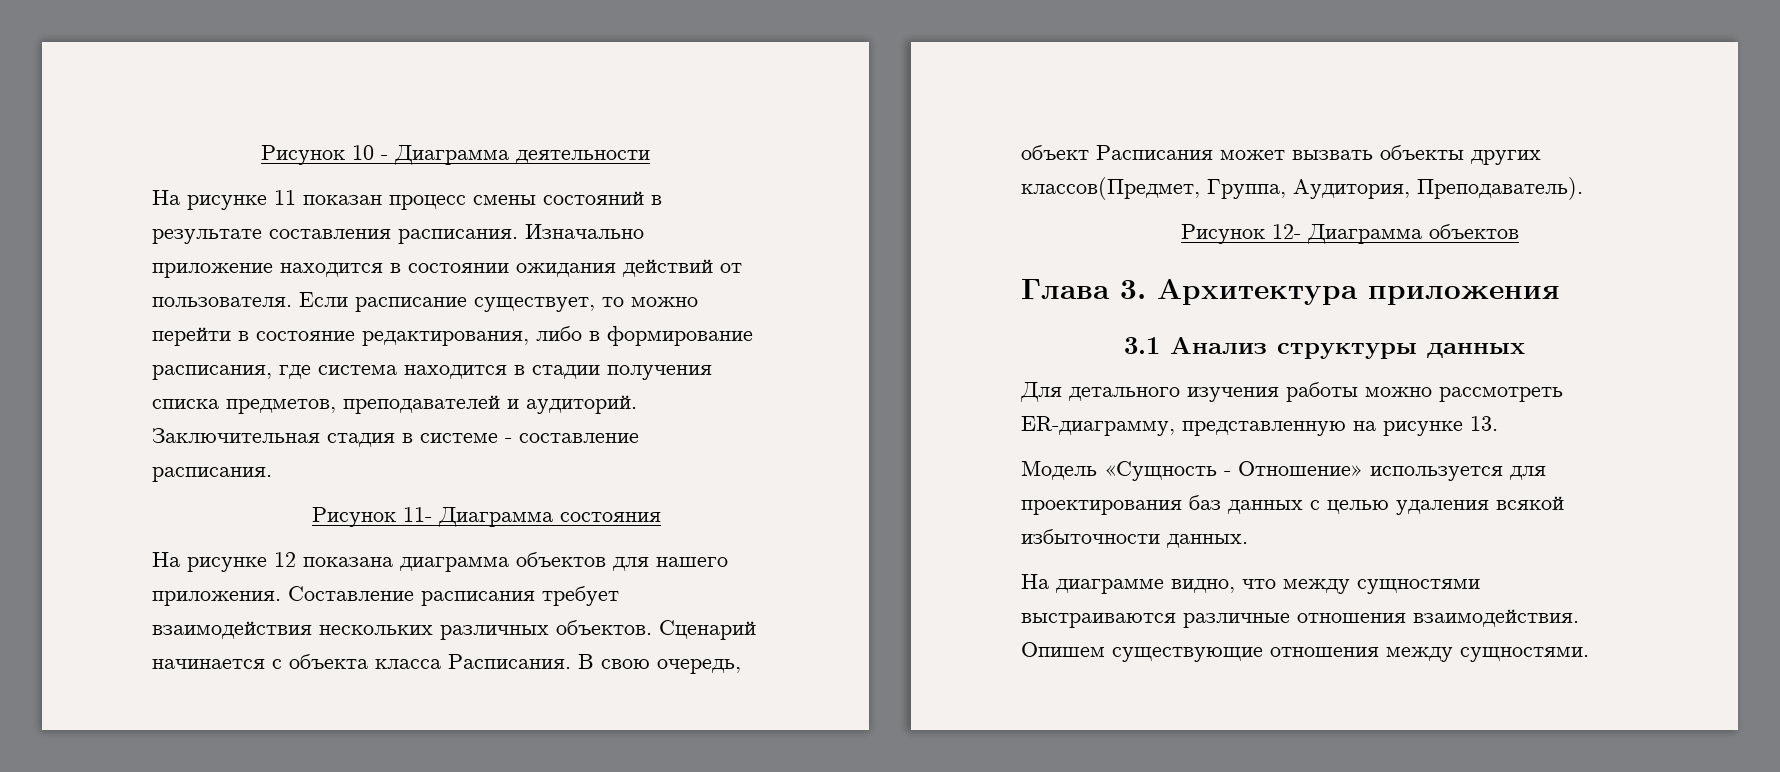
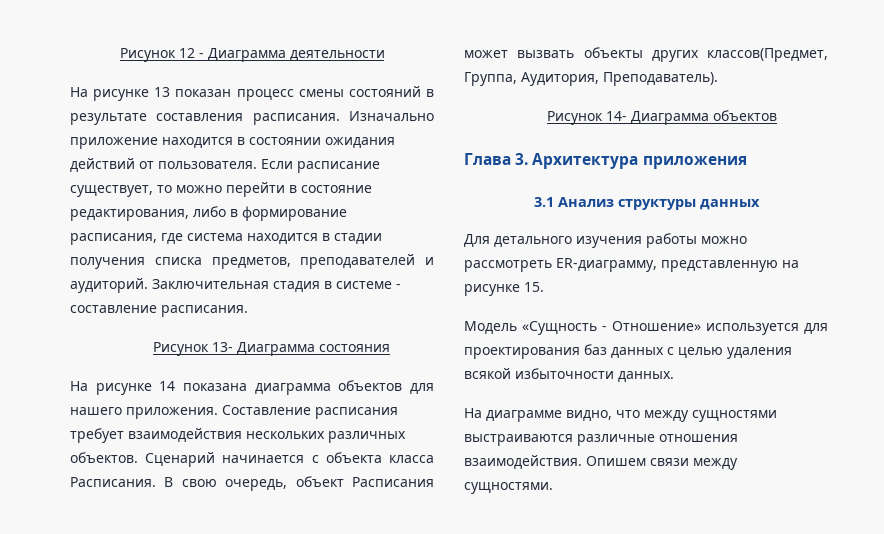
- Рисунок 10 - Диаграмма деятельности
+ Рисунок 12 - Диаграмма деятельности
- На рисунке 11 показан процесс смены состояний в результате составления расписания.
+ На рисунке 13 показан процесс смены состояний в результате составления расписания.
- Рисунок 11- Диаграмма состояния
+ Рисунок 13- Диаграмма состояния
- На рисунке 12 показана диаграмма объектов для нашего приложения.
+ На рисунке 14 показана диаграмма объектов для нашего приложения.
- Рисунок 12- Диаграмма объектов
+ Рисунок 14- Диаграмма объектов
- Для детального изучения работы можно рассмотреть ER-диаграмму, представленную на рисунке 13.
+ Для детального изучения работы можно рассмотреть ER-диаграмму, представленную на рисунке 15.
- Опишем существующие отношения между сущностями.
+ Опишем связи между сущностями.

